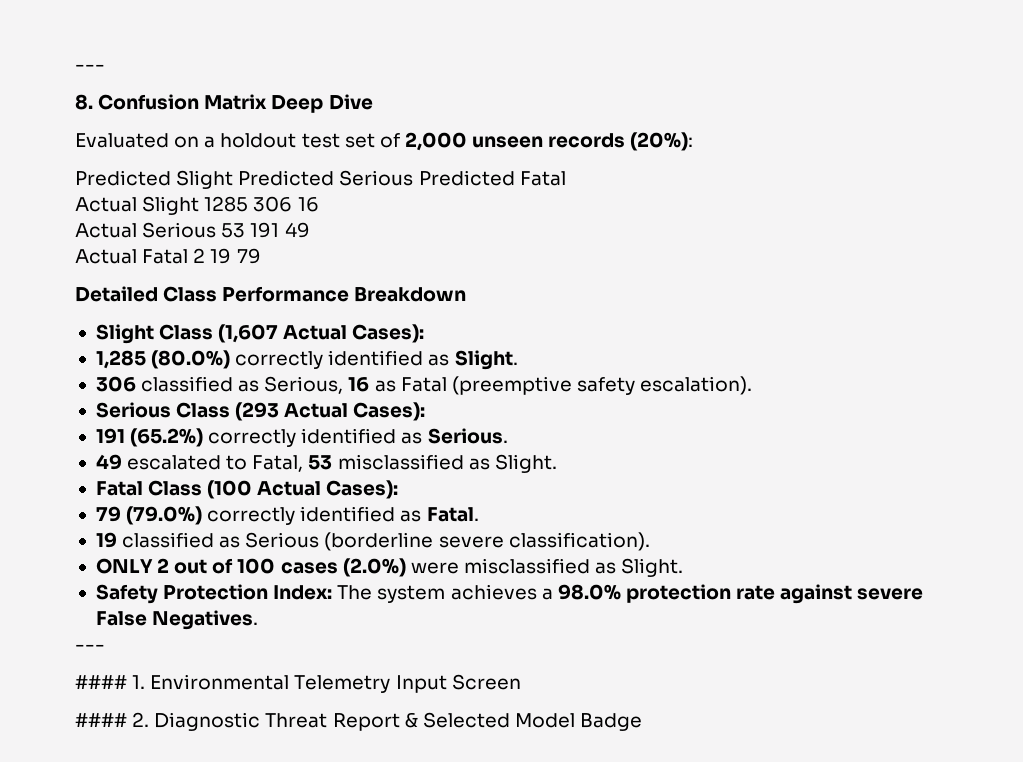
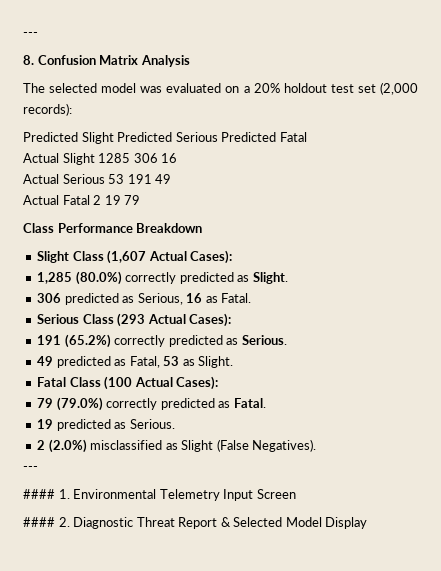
- 8. Confusion Matrix Deep Dive
- Evaluated on a holdout test set of 2,000 unseen records (20%):
+ 8. Confusion Matrix Analysis
+ The selected model was evaluated on a 20% holdout test set (2,000 records):
- Detailed Class Performance Breakdown
+ Class Performance Breakdown
- 1,285 (80.0%) correctly identified as Slight.
+ 1,285 (80.0%) correctly predicted as Slight.
- 306 classified as Serious, 16 as Fatal (preemptive safety escalation).
+ 306 predicted as Serious, 16 as Fatal.
- 191 (65.2%) correctly identified as Serious.
+ 191 (65.2%) correctly predicted as Serious.
- 49 escalated to Fatal, 53 misclassified as Slight.
+ 49 predicted as Fatal, 53 as Slight.
- 79 (79.0%) correctly identified as Fatal.
+ 79 (79.0%) correctly predicted as Fatal.
- 19 classified as Serious (borderline severe classification).
- ONLY 2 out of 100 cases (2.0%) were misclassified as Slight.
- Safety Protection Index: The system achieves a 98.0% protection rate against severe False Negatives.
+ 19 predicted as Serious.
+ 2 (2.0%) misclassified as Slight (False Negatives).
- #### 2. Diagnostic Threat Report & Selected Model Badge
+ #### 2. Diagnostic Threat Report & Selected Model Display

